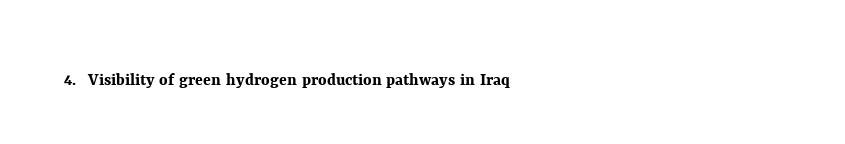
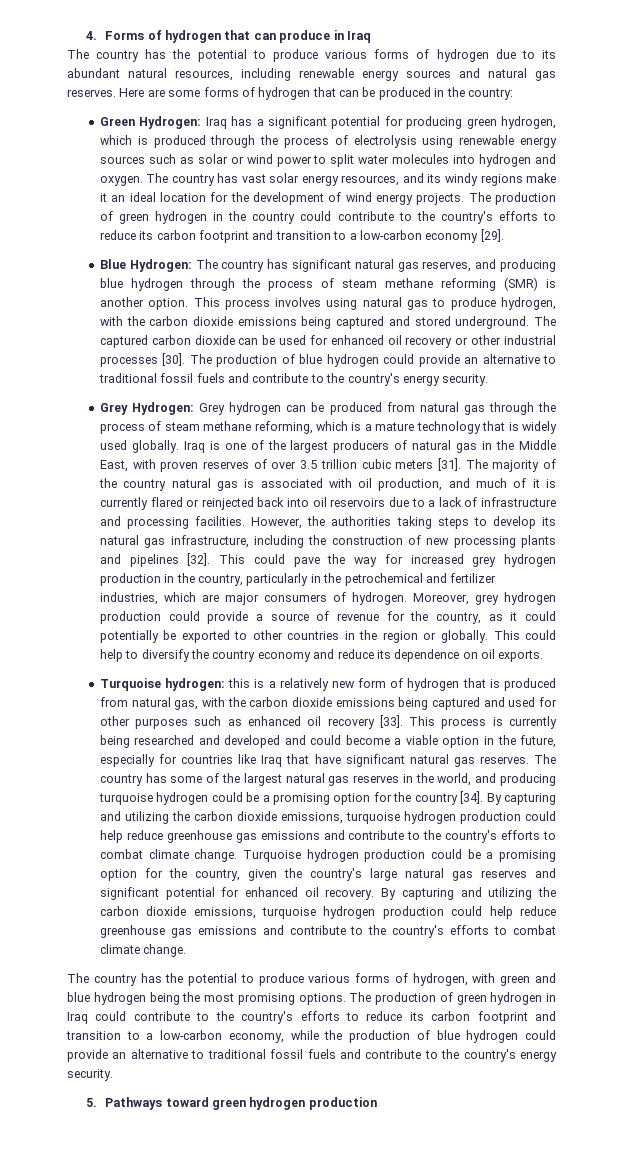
- 4. Visibility of green hydrogen production pathways in Iraq
+ 4. Forms of hydrogen that can produce in Iraq
+ The country has the potential to produce various forms of hydrogen due to its abundant natural resources, including renewable energy sources and natural gas reserves. Here are some forms of hydrogen that can be produced in the country:
+ Green Hydrogen: Iraq has a significant potential for producing green hydrogen, which is produced through the process of electrolysis using renewable energy sources such as solar or wind power to split water molecules into hydrogen and oxygen. The country has vast solar energy resources, and its windy regions make it an ideal location for the development of wind energy projects. The production of green hydrogen in the country could contribute to the country's efforts to reduce its carbon footprint and transition to a low-carbon economy [29].
+ Blue Hydrogen: The country has significant natural gas reserves, and producing blue hydrogen through the process of steam methane reforming (SMR) is another option. This process involves using natural gas to produce hydrogen, with the carbon dioxide emissions being captured and stored underground. The captured carbon dioxide can be used for enhanced oil recovery or other industrial processes [30]. The production of blue hydrogen could provide an alternative to traditional fossil fuels and contribute to the country's energy security.
+ Grey Hydrogen: Grey hydrogen can be produced from natural gas through the process of steam methane reforming, which is a mature technology that is widely used globally. Iraq is one of the largest producers of natural gas in the Middle East, with proven reserves of over 3.5 trillion cubic meters [31]. The majority of the country natural gas is associated with oil production, and much of it is currently flared or reinjected back into oil reservoirs due to a lack of infrastructure and processing facilities. However, the authorities taking steps to develop its natural gas infrastructure, including the construction of new processing plants and pipelines [32]. This could pave the way for increased grey hydrogen production in the country, particularly in the petrochemical and fertilizer industries, which are major consumers of hydrogen. Moreover, grey hydrogen production could provide a source of revenue for the country, as it could potentially be exported to other countries in the region or globally. This could help to diversify the country economy and reduce its dependence on oil exports.
+ Turquoise hydrogen: this is a relatively new form of hydrogen that is produced from natural gas, with the carbon dioxide emissions being captured and used for other purposes such as enhanced oil recovery [33]. This process is currently being researched and developed and could become a viable option in the future, especially for countries like Iraq that have significant natural gas reserves. The country has some of the largest natural gas reserves in the world, and producing turquoise hydrogen could be a promising option for the country [34]. By capturing and utilizing the carbon dioxide emissions, turquoise hydrogen production could help reduce greenhouse gas emissions and contribute to the country's efforts to combat climate change. Turquoise hydrogen production could be a promising option for the country, given the country's large natural gas reserves and significant potential for enhanced oil recovery. By capturing and utilizing the carbon dioxide emissions, turquoise hydrogen production could help reduce greenhouse gas emissions and contribute to the country's efforts to combat climate change.
+ The country has the potential to produce various forms of hydrogen, with green and blue hydrogen being the most promising options. The production of green hydrogen in Iraq could contribute to the country's efforts to reduce its carbon footprint and transition to a low-carbon economy, while the production of blue hydrogen could provide an alternative to traditional fossil fuels and contribute to the country's energy security.
+ 5. Pathways toward green hydrogen production

